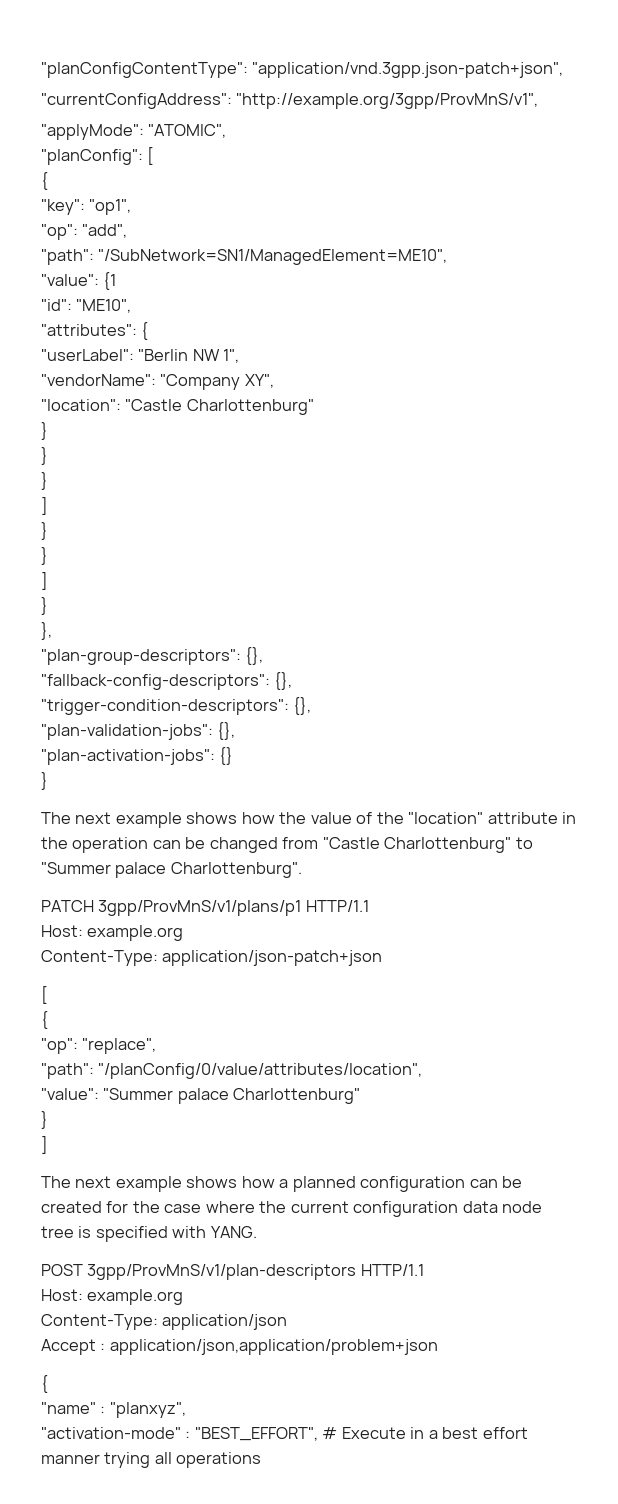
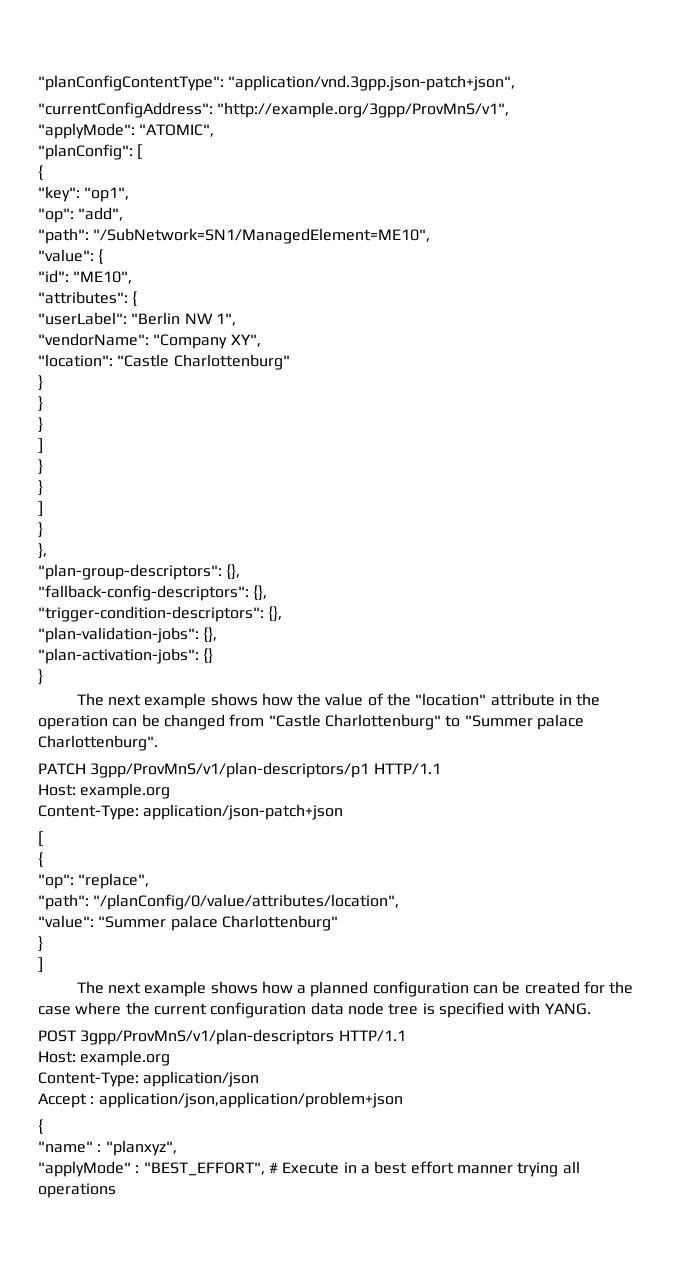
- "value": {1
+ "value": {
- PATCH 3gpp/ProvMnS/v1/plans/p1 HTTP/1.1
+ PATCH 3gpp/ProvMnS/v1/plan-descriptors/p1 HTTP/1.1
- "activation-mode" : "BEST_EFFORT", # Execute in a best effort manner trying all operations
+ "applyMode" : "BEST_EFFORT", # Execute in a best effort manner trying all operations

